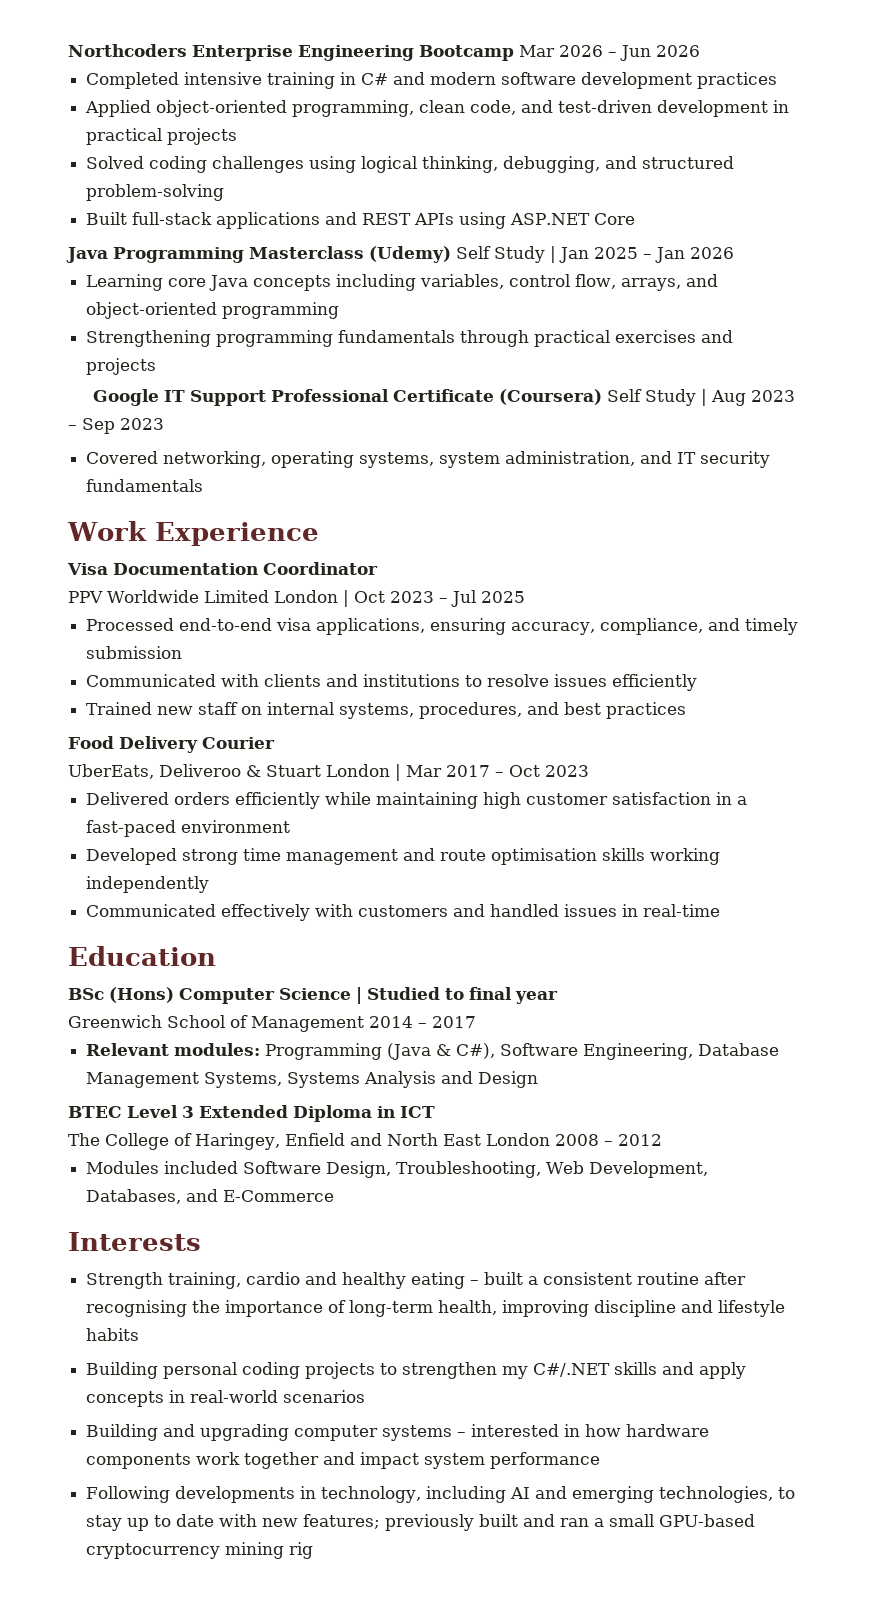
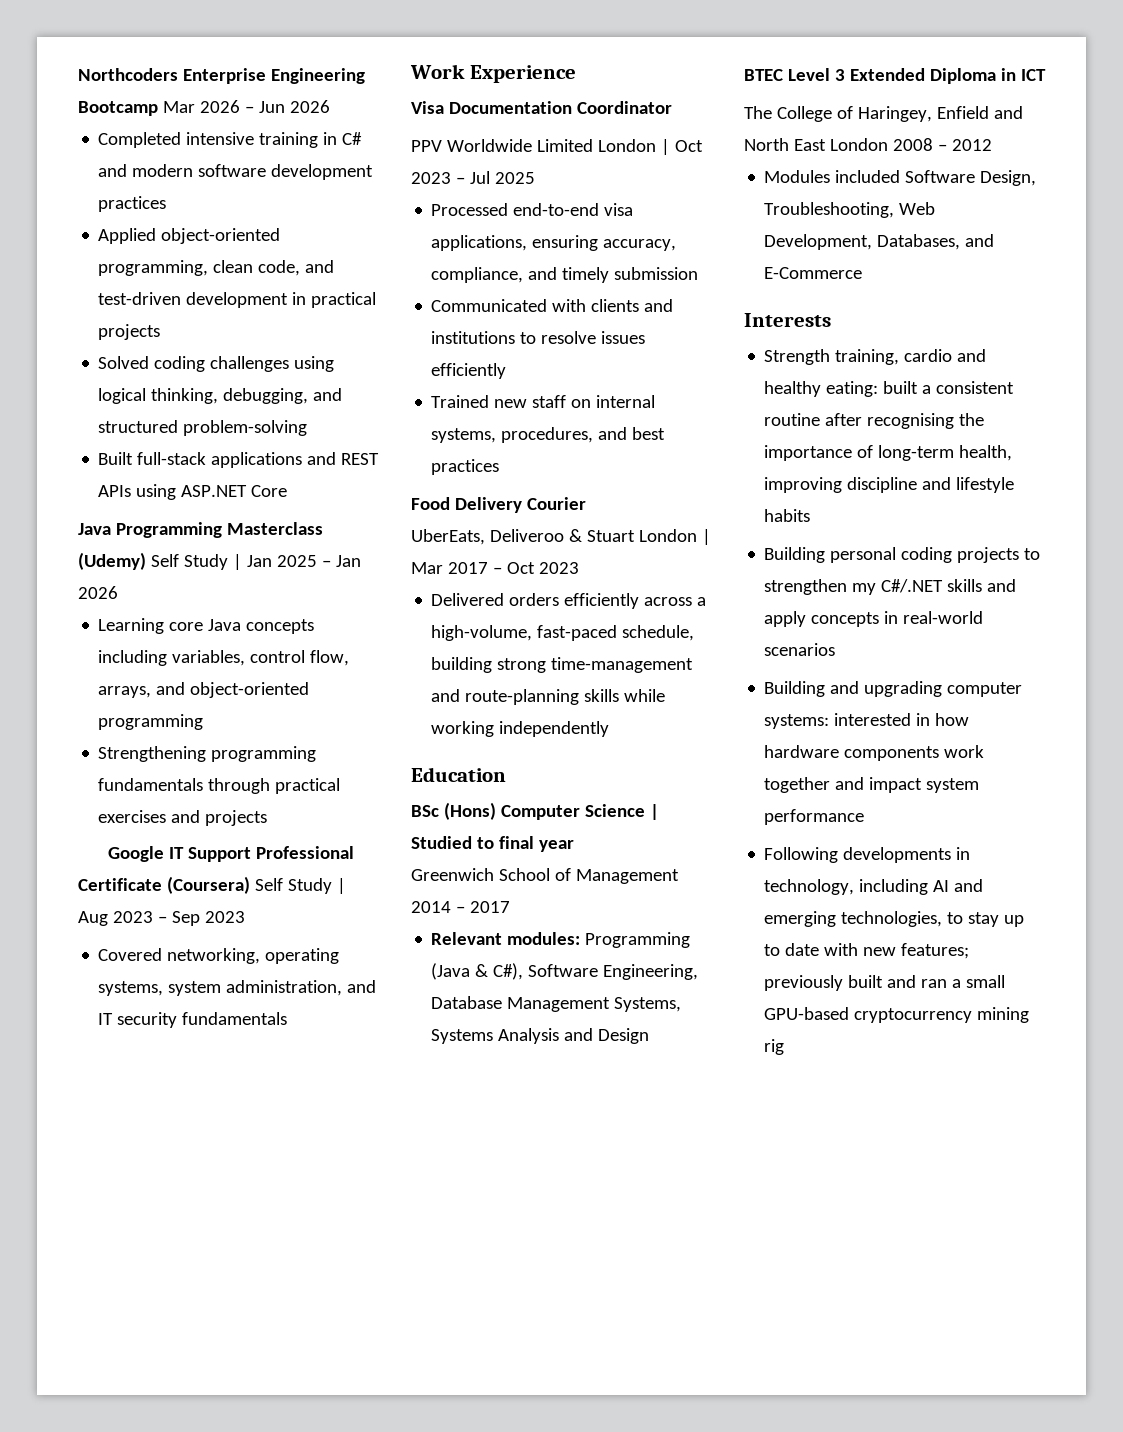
- Delivered orders efficiently while maintaining high customer satisfaction in a fast-paced environment
- Developed strong time management and route optimisation skills working independently
- Communicated effectively with customers and handled issues in real-time
+ Delivered orders efficiently across a high-volume, fast-paced schedule, building strong time-management and route-planning skills while working independently
- Strength training, cardio and healthy eating – built a consistent routine after recognising the importance of long-term health, improving discipline and lifestyle habits
+ Strength training, cardio and healthy eating: built a consistent routine after recognising the importance of long-term health, improving discipline and lifestyle habits
- Building and upgrading computer systems – interested in how hardware components work together and impact system performance
+ Building and upgrading computer systems: interested in how hardware components work together and impact system performance

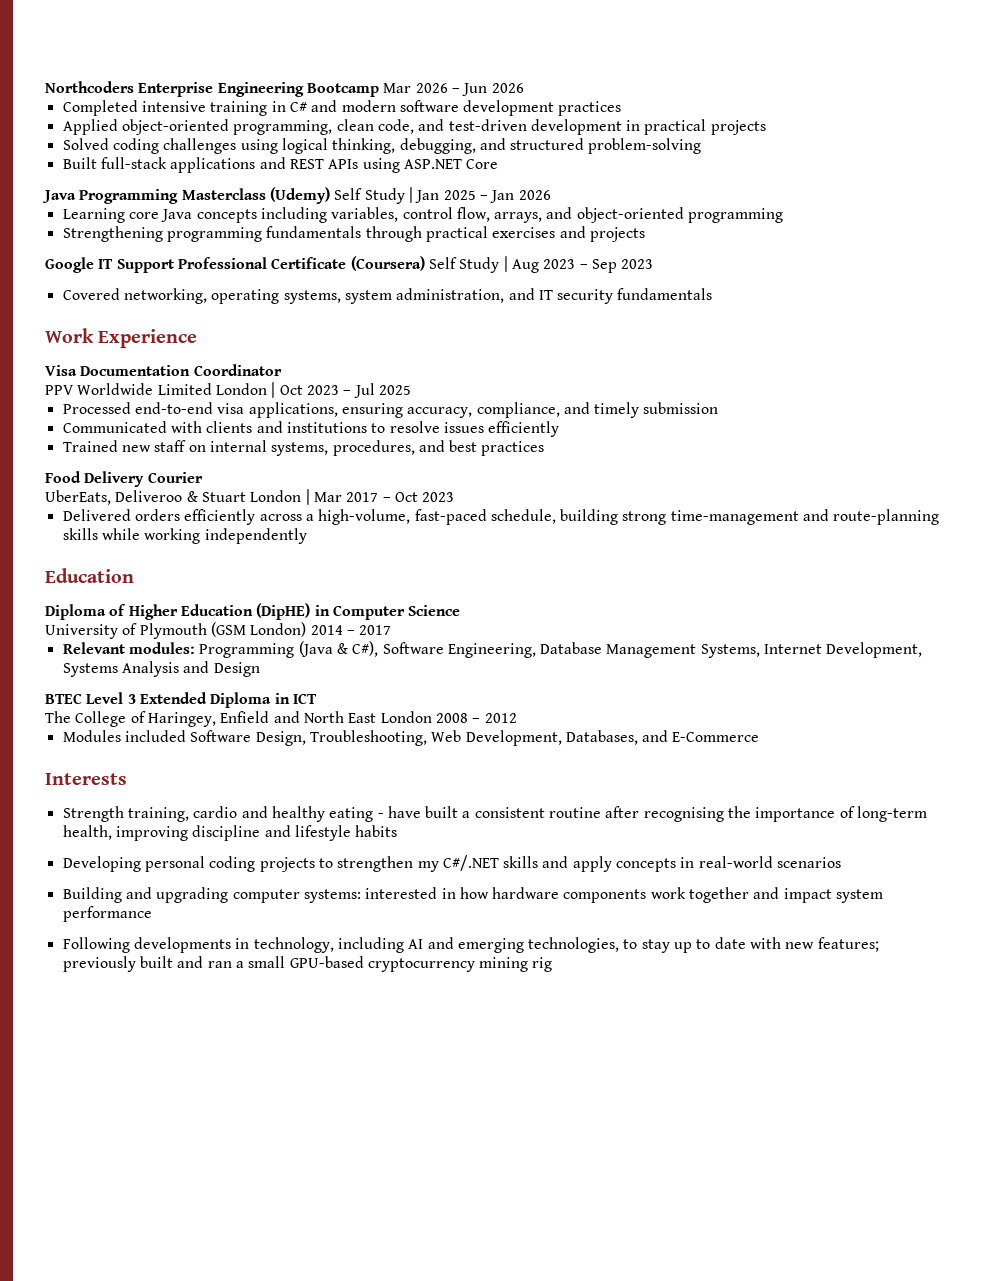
- BSc (Hons) Computer Science | Studied to final year
- Greenwich School of Management 2014 – 2017
+ Diploma of Higher Education (DipHE) in Computer Science
+ University of Plymouth (GSM London) 2014 – 2017
- Relevant modules: Programming (Java & C#), Software Engineering, Database Management Systems, Systems Analysis and Design
+ Relevant modules: Programming (Java & C#), Software Engineering, Database Management Systems, Internet Development, Systems Analysis and Design
- Strength training, cardio and healthy eating: built a consistent routine after recognising the importance of long-term health, improving discipline and lifestyle habits
+ Strength training, cardio and healthy eating - have built a consistent routine after recognising the importance of long-term health, improving discipline and lifestyle habits
- Building personal coding projects to strengthen my C#/.NET skills and apply concepts in real-world scenarios
+ Developing personal coding projects to strengthen my C#/.NET skills and apply concepts in real-world scenarios

